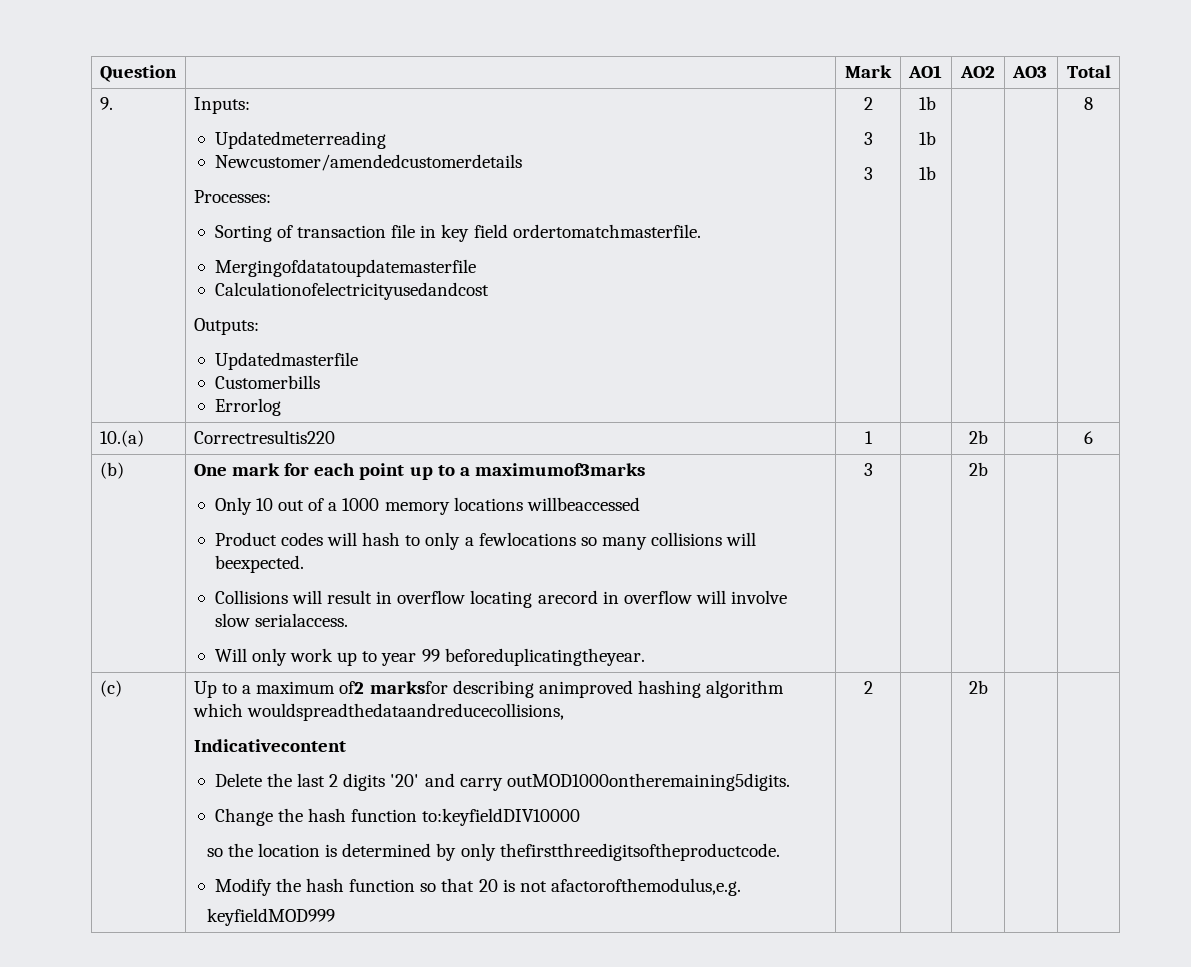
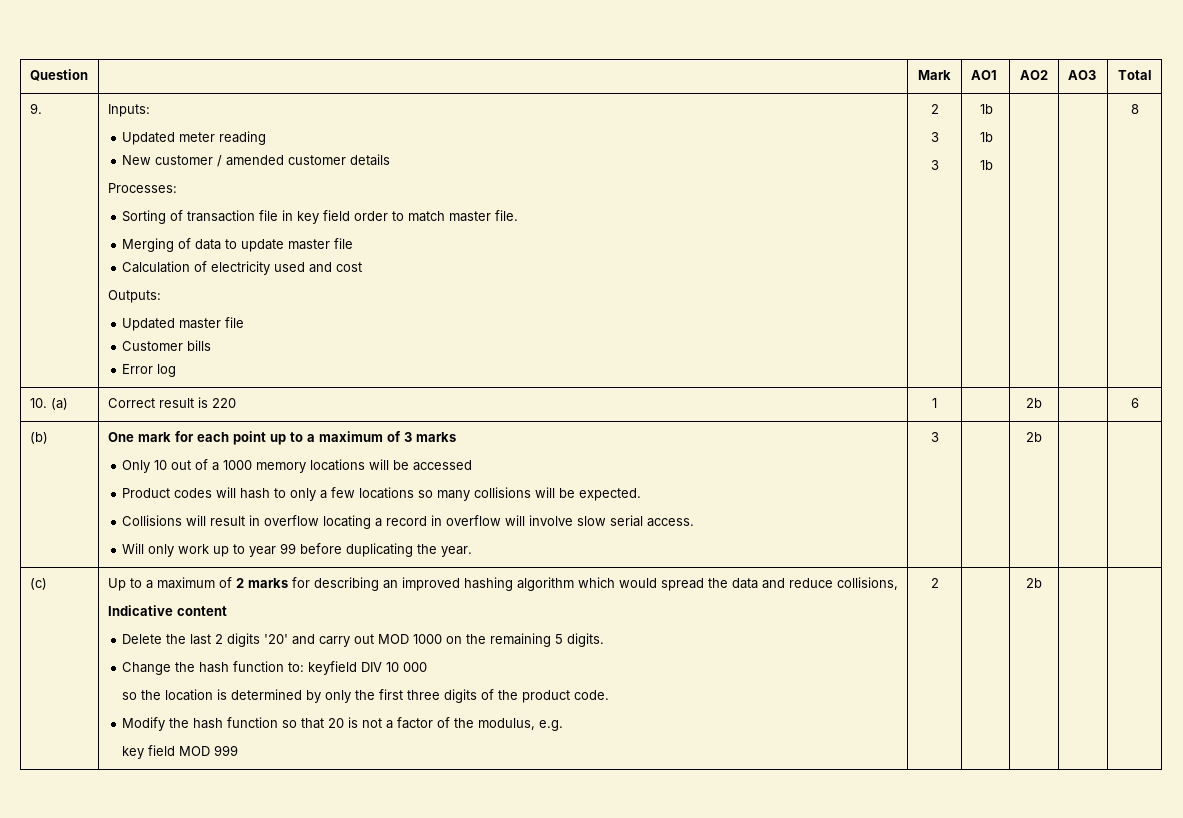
- Updatedmeterreading
- Newcustomer/amendedcustomerdetails
+ Updated meter reading
+ New customer / amended customer details
- Sorting of transaction file in key field ordertomatchmasterfile.
- Mergingofdatatoupdatemasterfile
- Calculationofelectricityusedandcost
+ Sorting of transaction file in key field order to match master file.
+ Merging of data to update master file
+ Calculation of electricity used and cost
  Outputs:
- Updatedmasterfile
- Customerbills
- Errorlog
+ Updated master file
+ Customer bills
+ Error log
- 10.(a) | Correctresultis220 | 1 | | 2b | | 6
+ 10. (a) | Correct result is 220 | 1 | | 2b | | 6
- One mark for each point up to a maximumof3marks
+ One mark for each point up to a maximum of 3 marks
- Only 10 out of a 1000 memory locations willbeaccessed
+ Only 10 out of a 1000 memory locations will be accessed
- Product codes will hash to only a fewlocations so many collisions will beexpected.
+ Product codes will hash to only a few locations so many collisions will be expected.
- Collisions will result in overflow locating arecord in overflow will involve slow serialaccess.
+ Collisions will result in overflow locating a record in overflow will involve slow serial access.
- Will only work up to year 99 beforeduplicatingtheyear.
+ Will only work up to year 99 before duplicating the year.
- Up to a maximum of2 marksfor describing animproved hashing algorithm which wouldspreadthedataandreducecollisions,
- Indicativecontent
+ Up to a maximum of 2 marks for describing an improved hashing algorithm which would spread the data and reduce collisions,
+ Indicative content
- Delete the last 2 digits '20' and carry outMOD1000ontheremaining5digits.
+ Delete the last 2 digits '20' and carry out MOD 1000 on the remaining 5 digits.
- Change the hash function to:keyfieldDIV10000
+ Change the hash function to: keyfield DIV 10 000
- so the location is determined by only thefirstthreedigitsoftheproductcode.
+ so the location is determined by only the first three digits of the product code.
- Modify the hash function so that 20 is not afactorofthemodulus,e.g.
- keyfieldMOD999
+ Modify the hash function so that 20 is not a factor of the modulus, e.g.
+ key field MOD 999

